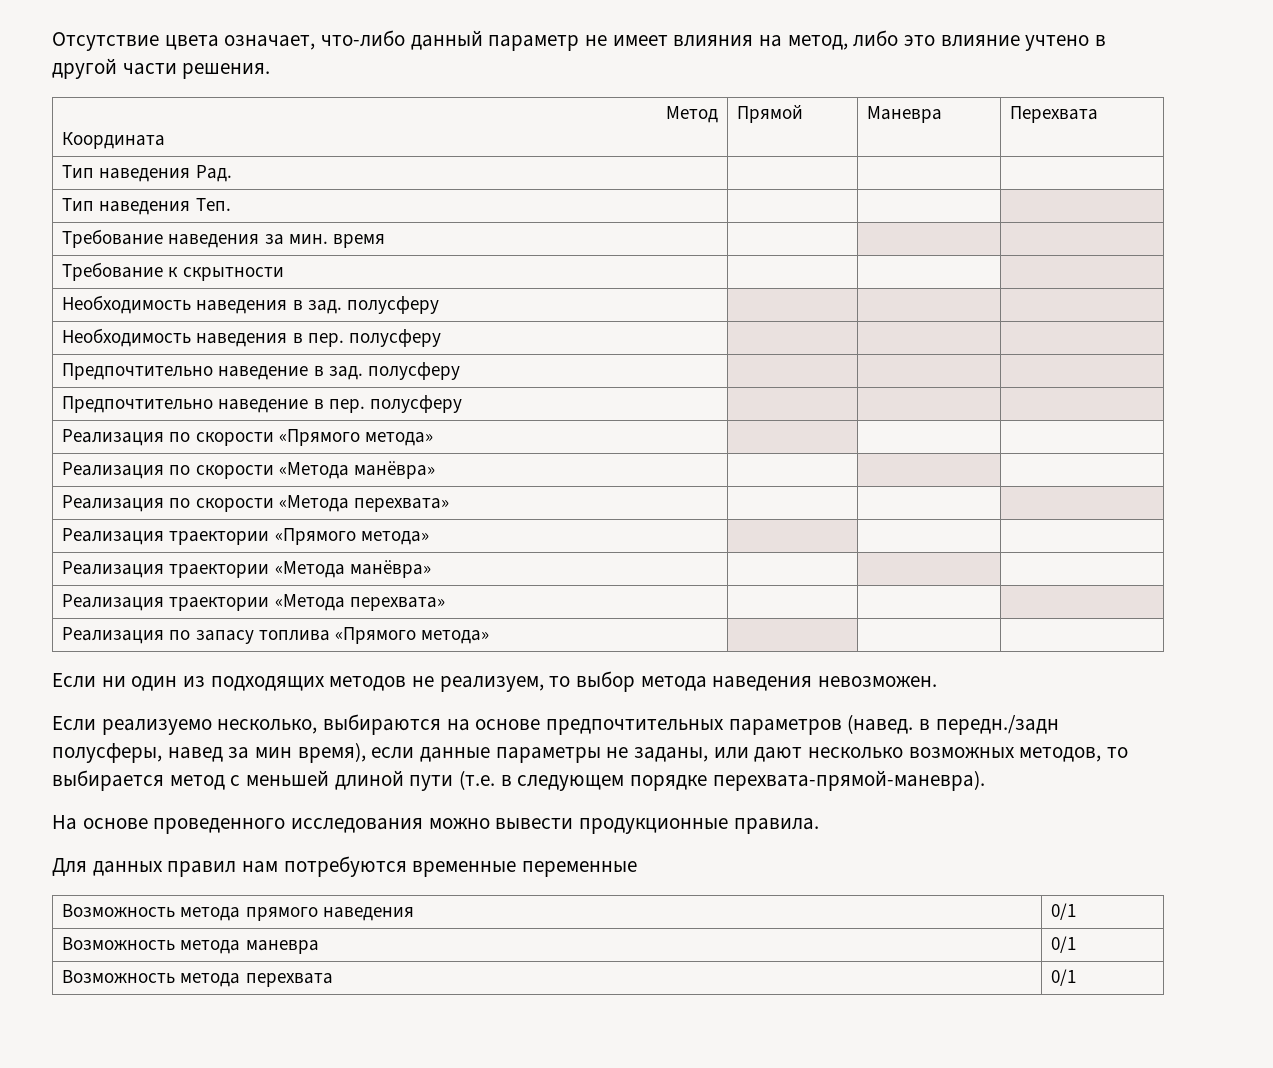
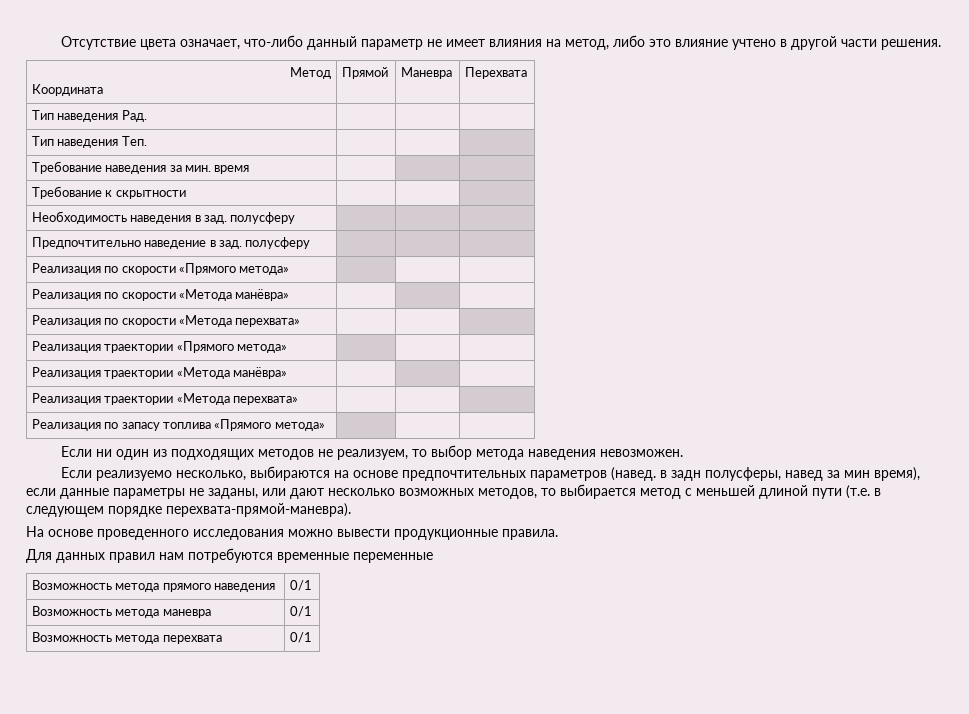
- Необходимость наведения в пер. полусферу | | |
- Предпочтительно наведение в пер. полусферу | | |
- Если реализуемо несколько, выбираются на основе предпочтительных параметров (навед. в передн./задн полусферы, навед за мин время), если данные параметры не заданы, или дают несколько возможных методов, то выбирается метод с меньшей длиной пути (т.е. в следующем порядке перехвата-прямой-маневра).
+ Если реализуемо несколько, выбираются на основе предпочтительных параметров (навед. в задн полусферы, навед за мин время), если данные параметры не заданы, или дают несколько возможных методов, то выбирается метод с меньшей длиной пути (т.е. в следующем порядке перехвата-прямой-маневра).

